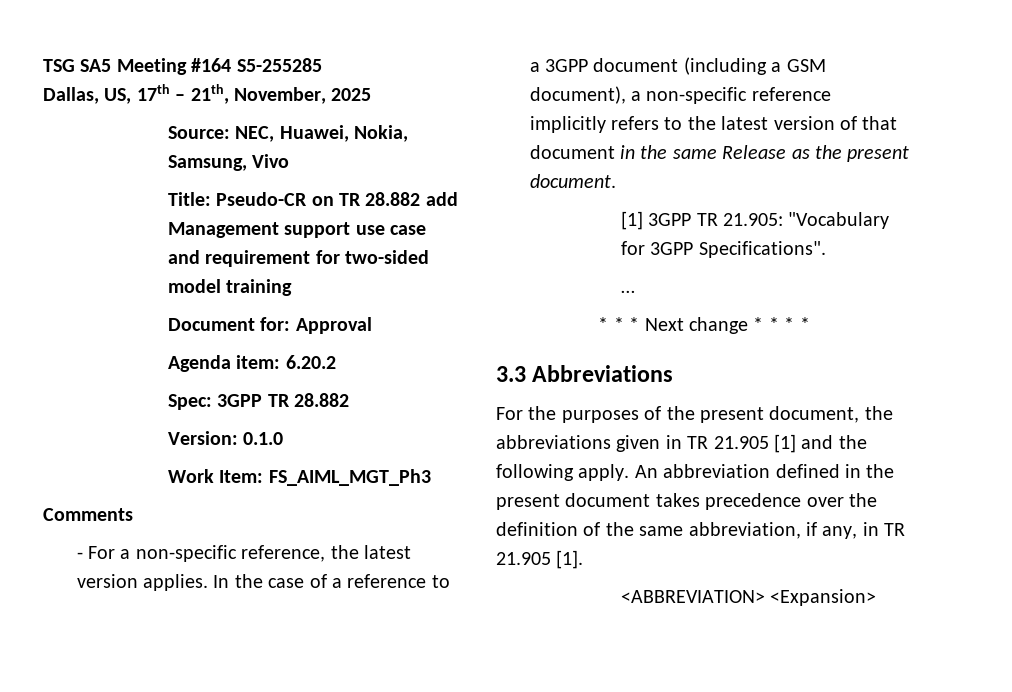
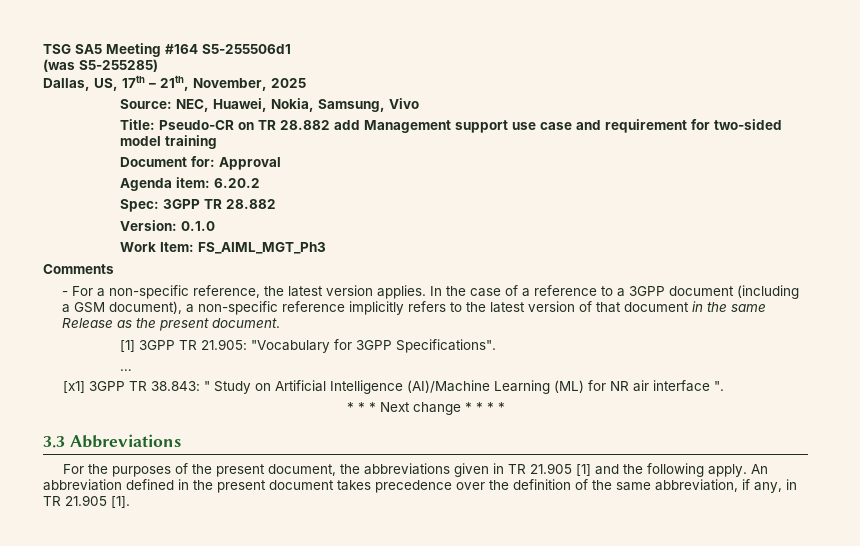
- TSG SA5 Meeting #164 S5-255285
+ TSG SA5 Meeting #164 S5-255506d1
+ (was S5-255285)
+ [x1] 3GPP TR 38.843: " Study on Artificial Intelligence (AI)/Machine Learning (ML) for NR air interface ".
- <ABBREVIATION> <Expansion>

